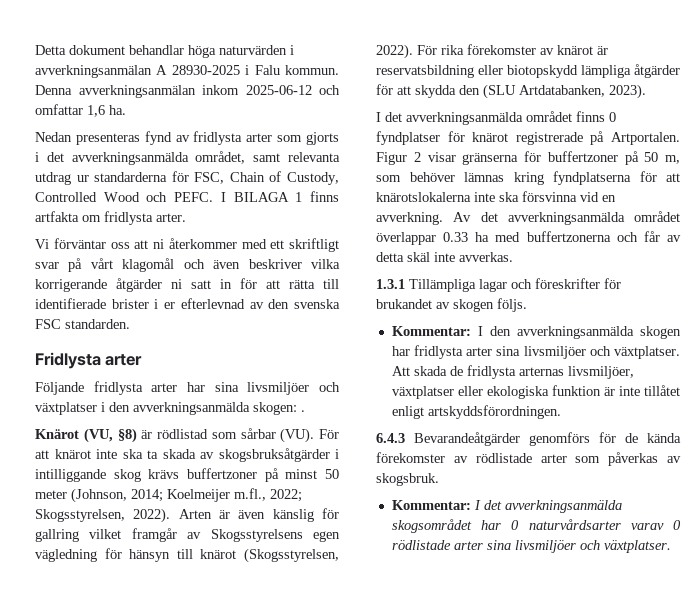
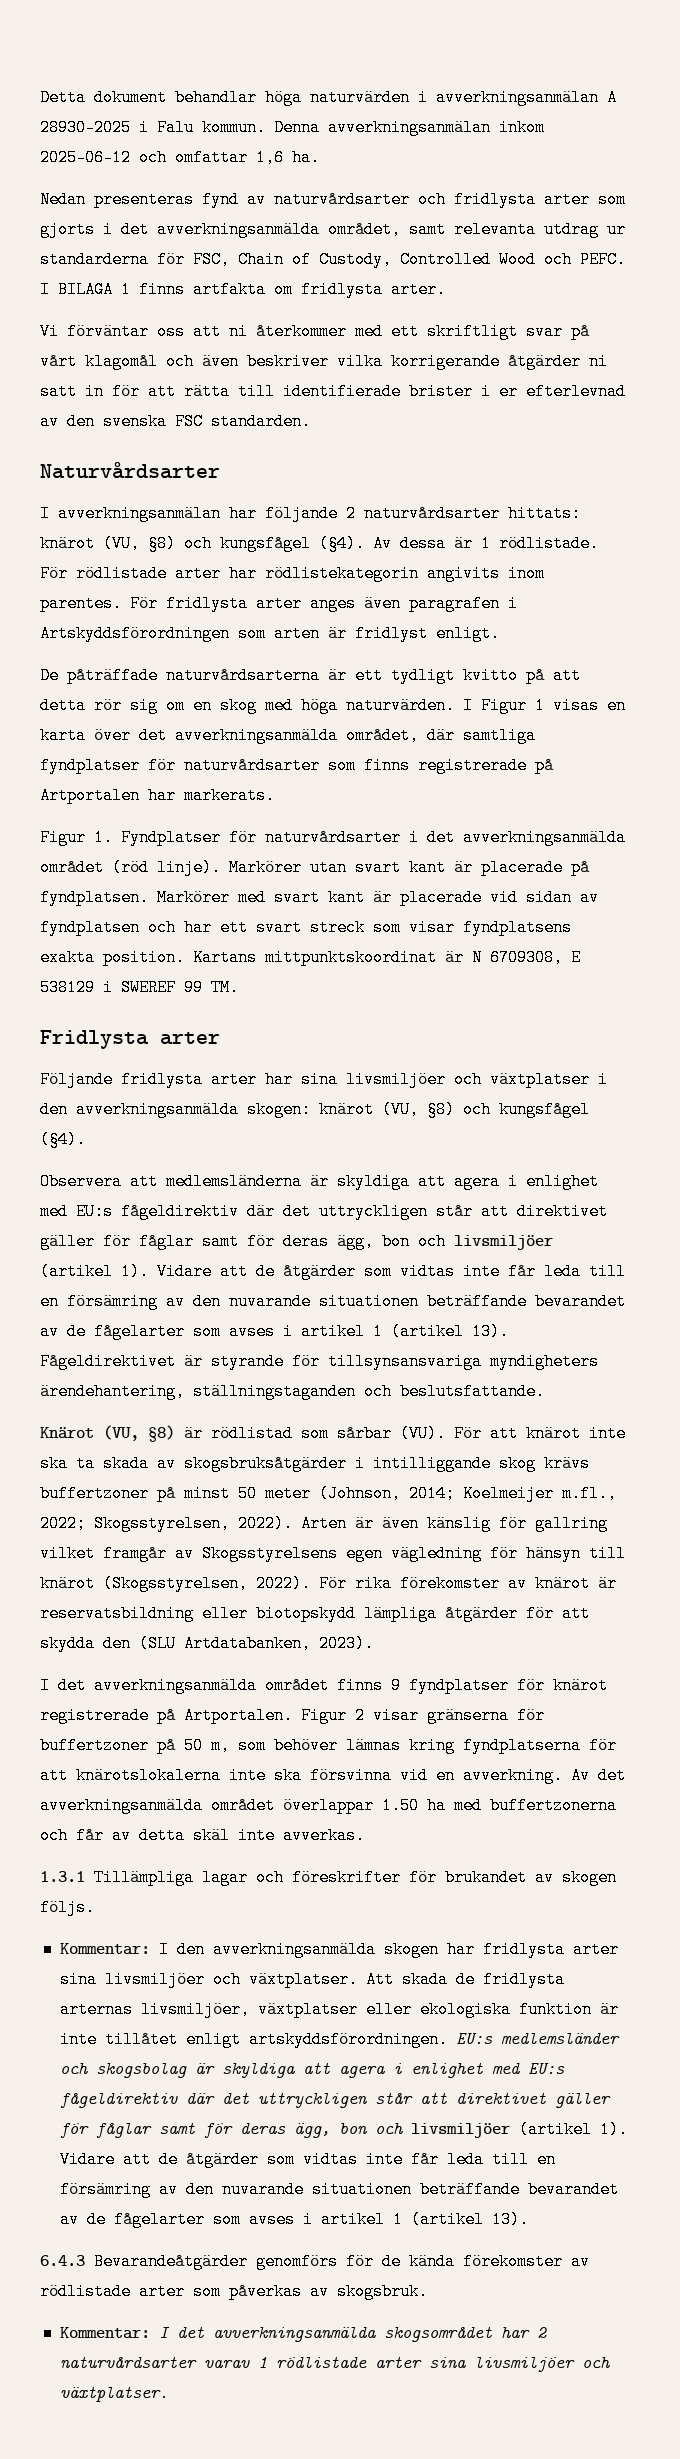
- Nedan presenteras fynd av fridlysta arter som gjorts i det avverkningsanmälda området, samt relevanta utdrag ur standarderna för FSC, Chain of Custody, Controlled Wood och PEFC.
+ Nedan presenteras fynd av naturvårdsarter och fridlysta arter som gjorts i det avverkningsanmälda området, samt relevanta utdrag ur standarderna för FSC, Chain of Custody, Controlled Wood och PEFC.
+ Naturvårdsarter
+ I avverkningsanmälan har följande 2 naturvårdsarter hittats: knärot (VU, §8) och kungsfågel (§4). Av dessa är 1 rödlistade. För rödlistade arter har rödlistekategorin angivits inom parentes. För fridlysta arter anges även paragrafen i Artskyddsförordningen som arten är fridlyst enligt.
+ De påträffade naturvårdsarterna är ett tydligt kvitto på att detta rör sig om en skog med höga naturvärden. I Figur 1 visas en karta över det avverkningsanmälda området, där samtliga fyndplatser för naturvårdsarter som finns registrerade på Artportalen har markerats.
+ Figur 1. Fyndplatser för naturvårdsarter i det avverkningsanmälda området (röd linje). Markörer utan svart kant är placerade på fyndplatsen. Markörer med svart kant är placerade vid sidan av fyndplatsen och har ett svart streck som visar fyndplatsens exakta position. Kartans mittpunktskoordinat är N 6709308, E 538129 i SWEREF 99 TM.
- Följande fridlysta arter har sina livsmiljöer och växtplatser i den avverkningsanmälda skogen: .
+ Följande fridlysta arter har sina livsmiljöer och växtplatser i den avverkningsanmälda skogen: knärot (VU, §8) och kungsfågel (§4).
+ Observera att medlemsländerna är skyldiga att agera i enlighet med EU:s fågeldirektiv där det uttryckligen står att direktivet gäller för fåglar samt för deras ägg, bon och livsmiljöer (artikel 1). Vidare att de åtgärder som vidtas inte får leda till en försämring av den nuvarande situationen beträffande bevarandet av de fågelarter som avses i artikel 1 (artikel 13). Fågeldirektivet är styrande för tillsynsansvariga myndigheters ärendehantering, ställningstaganden och beslutsfattande.
- I det avverkningsanmälda området finns 0 fyndplatser för knärot registrerade på Artportalen.
+ I det avverkningsanmälda området finns 9 fyndplatser för knärot registrerade på Artportalen.
- Av det avverkningsanmälda området överlappar 0.33 ha med buffertzonerna och får av detta skäl inte avverkas.
+ Av det avverkningsanmälda området överlappar 1.50 ha med buffertzonerna och får av detta skäl inte avverkas.
+ EU:s medlemsländer och skogsbolag är skyldiga att agera i enlighet med EU:s fågeldirektiv där det uttryckligen står att direktivet gäller för fåglar samt för deras ägg, bon och livsmiljöer (artikel 1). Vidare att de åtgärder som vidtas inte får leda till en försämring av den nuvarande situationen beträffande bevarandet av de fågelarter som avses i artikel 1 (artikel 13).
- Kommentar: I det avverkningsanmälda skogsområdet har 0 naturvårdsarter varav 0 rödlistade arter sina livsmiljöer och växtplatser.
+ Kommentar: I det avverkningsanmälda skogsområdet har 2 naturvårdsarter varav 1 rödlistade arter sina livsmiljöer och växtplatser.

